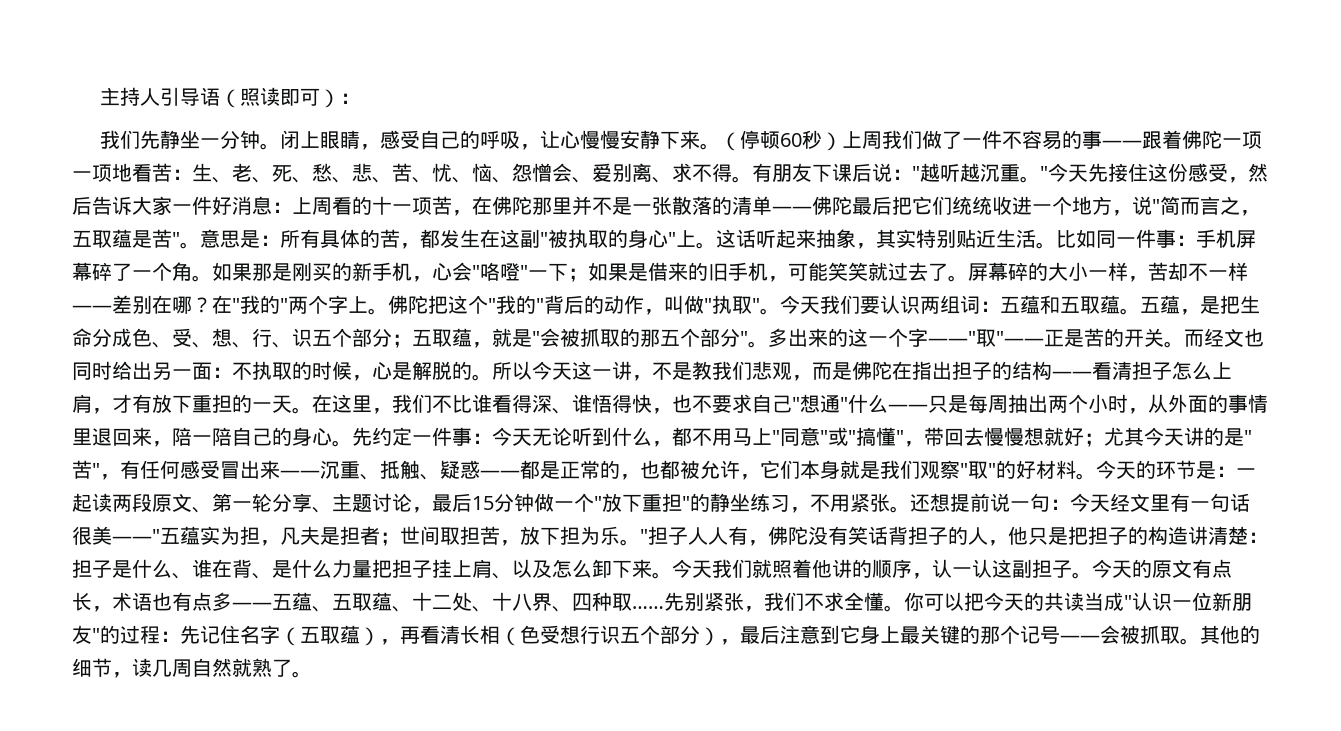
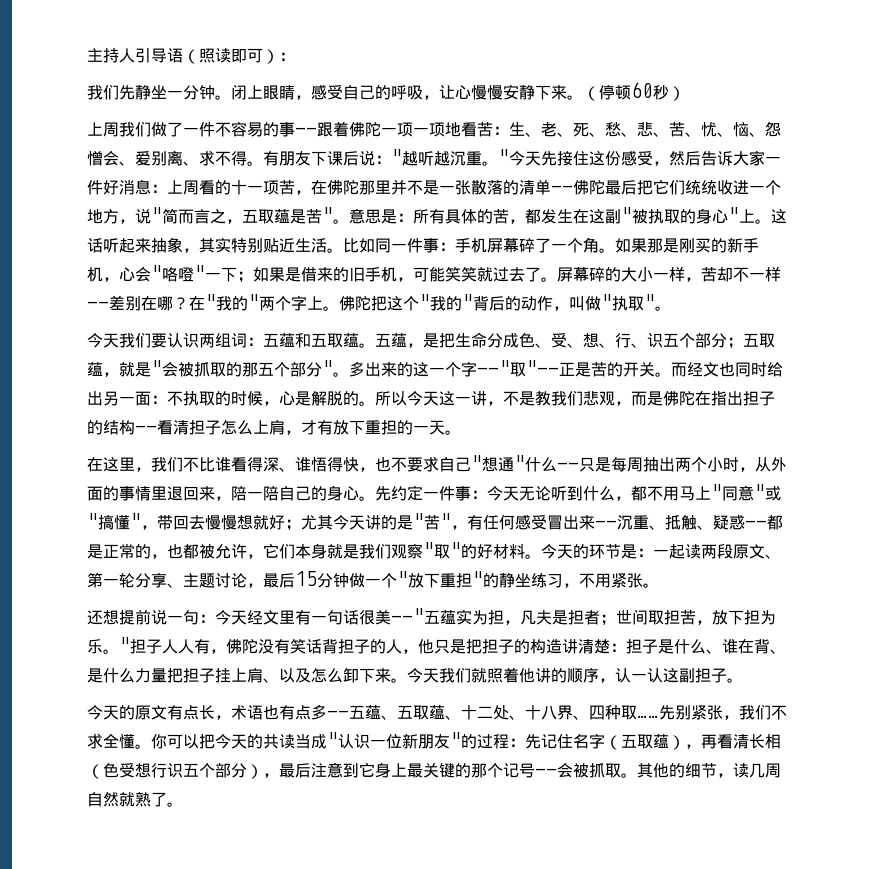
- （停顿60秒）上周我们做了一件不容易的事——跟着佛陀一项一项地看苦：生、老、死、愁、悲、苦、忧、恼、怨憎会、爱别离、求不得。
+ （停顿60秒）
+ 上周我们做了一件不容易的事——跟着佛陀一项一项地看苦：生、老、死、愁、悲、苦、忧、恼、怨憎会、爱别离、求不得。
- 佛陀把这个"我的"背后的动作，叫做"执取"。今天我们要认识两组词：五蕴和五取蕴。
+ 佛陀把这个"我的"背后的动作，叫做"执取"。
+ 今天我们要认识两组词：五蕴和五取蕴。
- 所以今天这一讲，不是教我们悲观，而是佛陀在指出担子的结构——看清担子怎么上肩，才有放下重担的一天。在这里，我们不比谁看得深、谁悟得快，也不要求自己"想通"什么——只是每周抽出两个小时，从外面的事情里退回来，陪一陪自己的身心。
+ 所以今天这一讲，不是教我们悲观，而是佛陀在指出担子的结构——看清担子怎么上肩，才有放下重担的一天。
+ 在这里，我们不比谁看得深、谁悟得快，也不要求自己"想通"什么——只是每周抽出两个小时，从外面的事情里退回来，陪一陪自己的身心。
- 今天的环节是：一起读两段原文、第一轮分享、主题讨论，最后15分钟做一个"放下重担"的静坐练习，不用紧张。还想提前说一句：今天经文里有一句话很美——"五蕴实为担，凡夫是担者；世间取担苦，放下担为乐。
+ 今天的环节是：一起读两段原文、第一轮分享、主题讨论，最后15分钟做一个"放下重担"的静坐练习，不用紧张。
+ 还想提前说一句：今天经文里有一句话很美——"五蕴实为担，凡夫是担者；世间取担苦，放下担为乐。
- 今天我们就照着他讲的顺序，认一认这副担子。今天的原文有点长，术语也有点多——五蕴、五取蕴、十二处、十八界、四种取……
+ 今天我们就照着他讲的顺序，认一认这副担子。
+ 今天的原文有点长，术语也有点多——五蕴、五取蕴、十二处、十八界、四种取……

